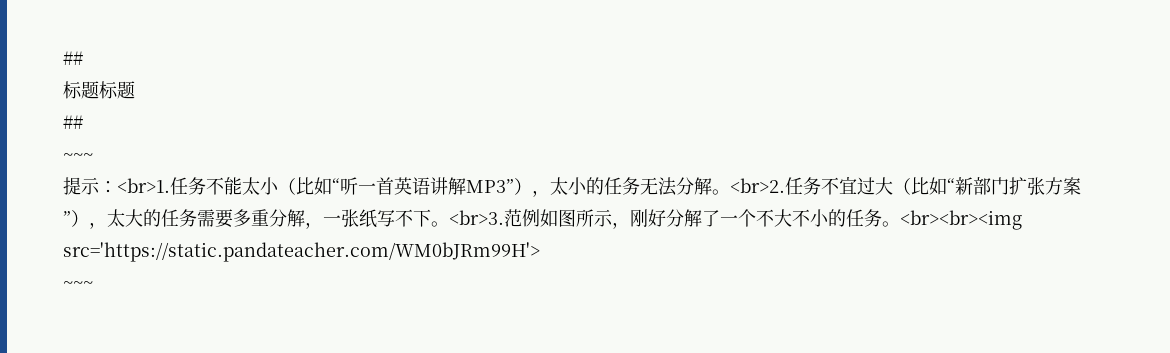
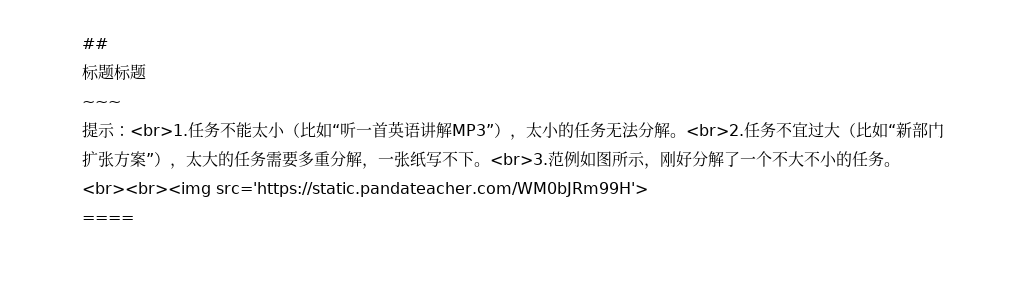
  标题标题
- ##
  <br><br><img src='https://static.pandateacher.com/WM0bJRm99H'>
- ~~~
+ ====

